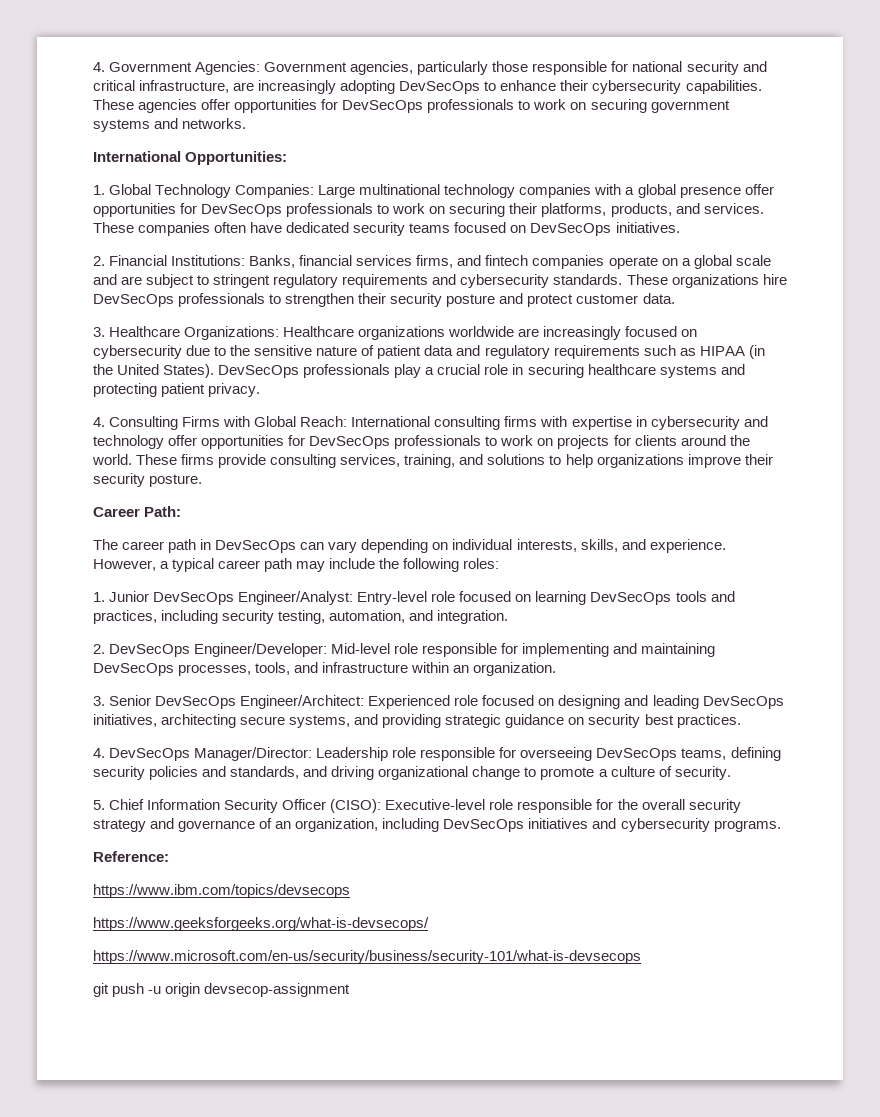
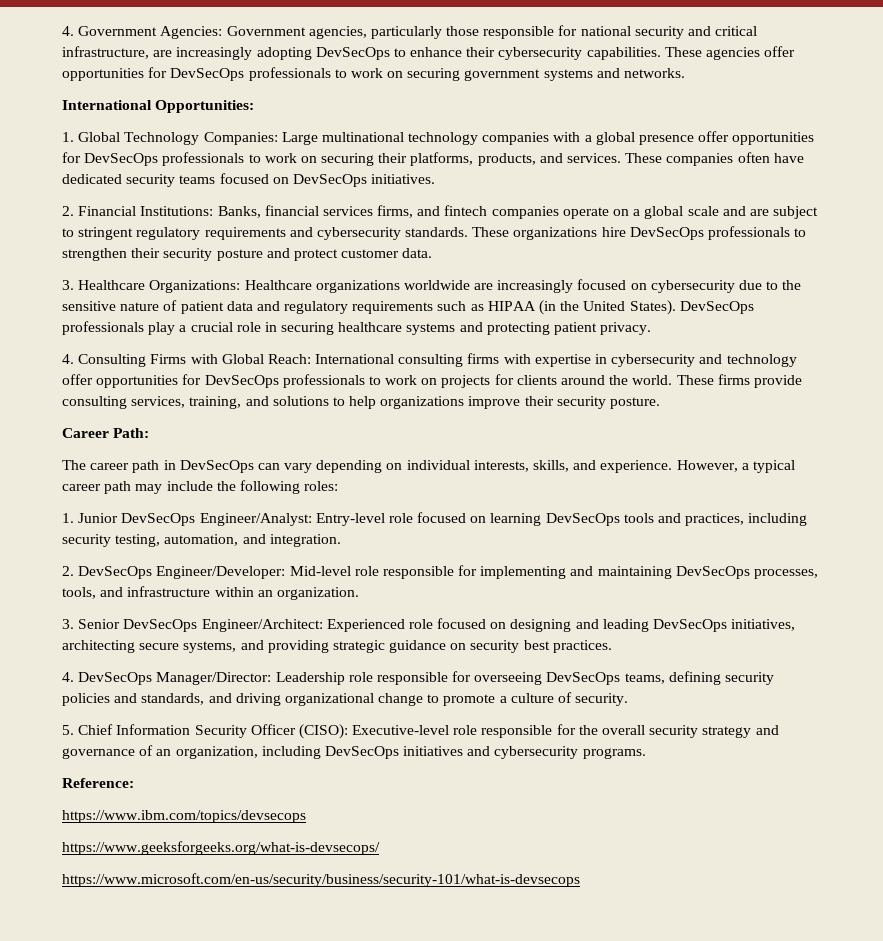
- git push -u origin devsecop-assignment

